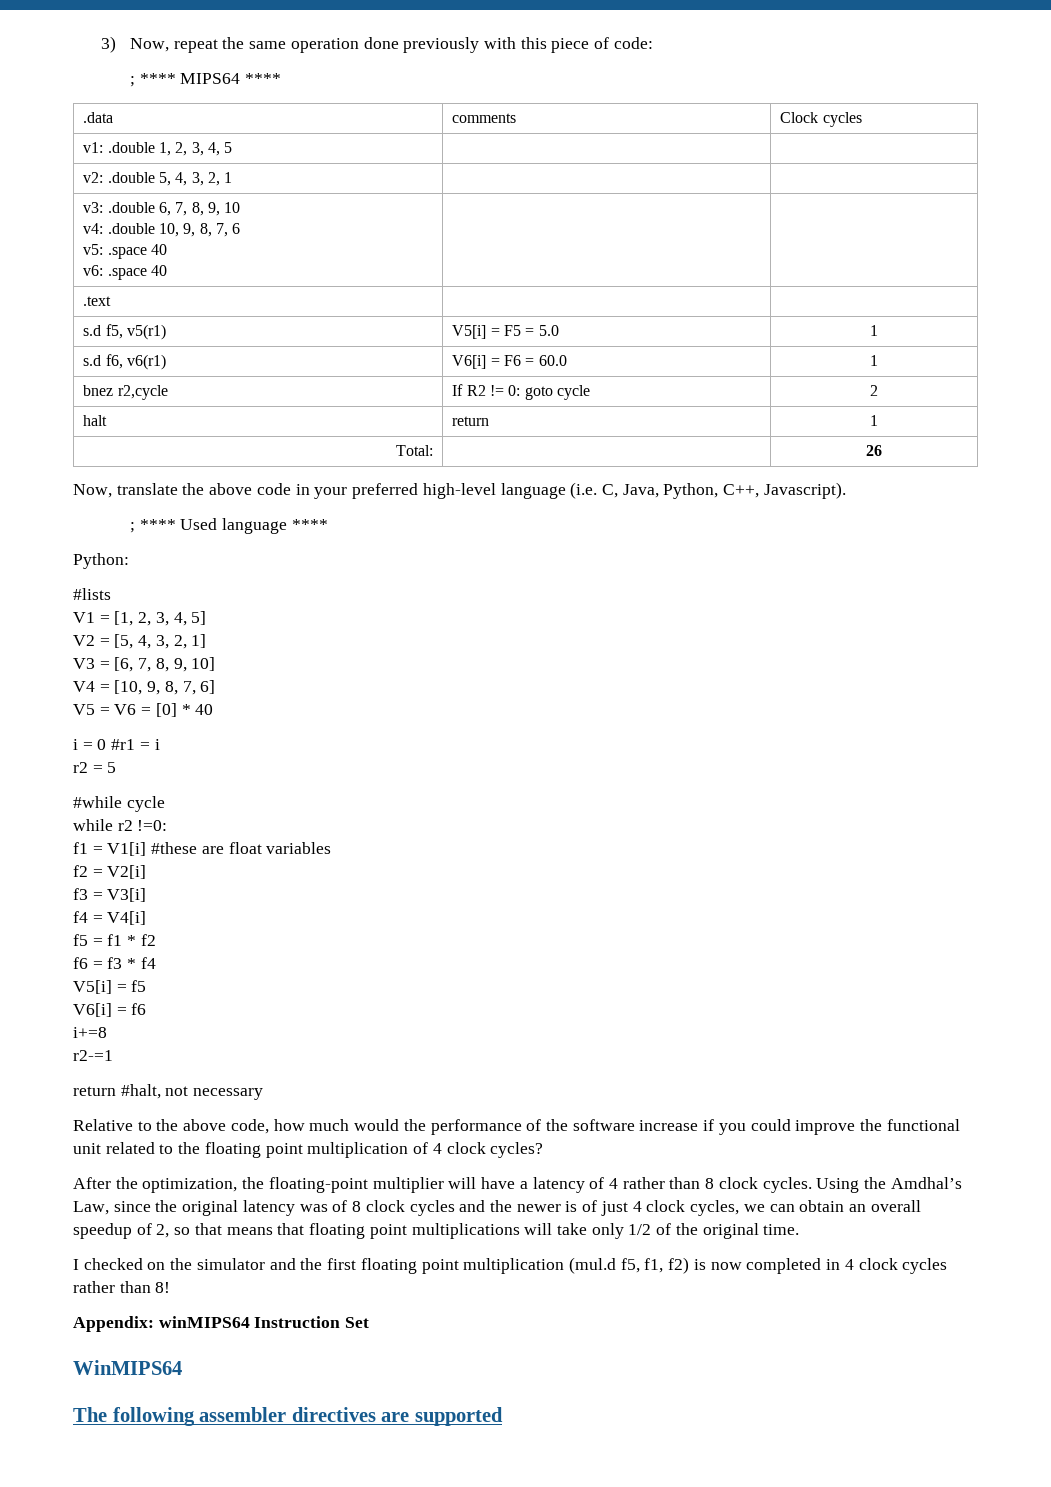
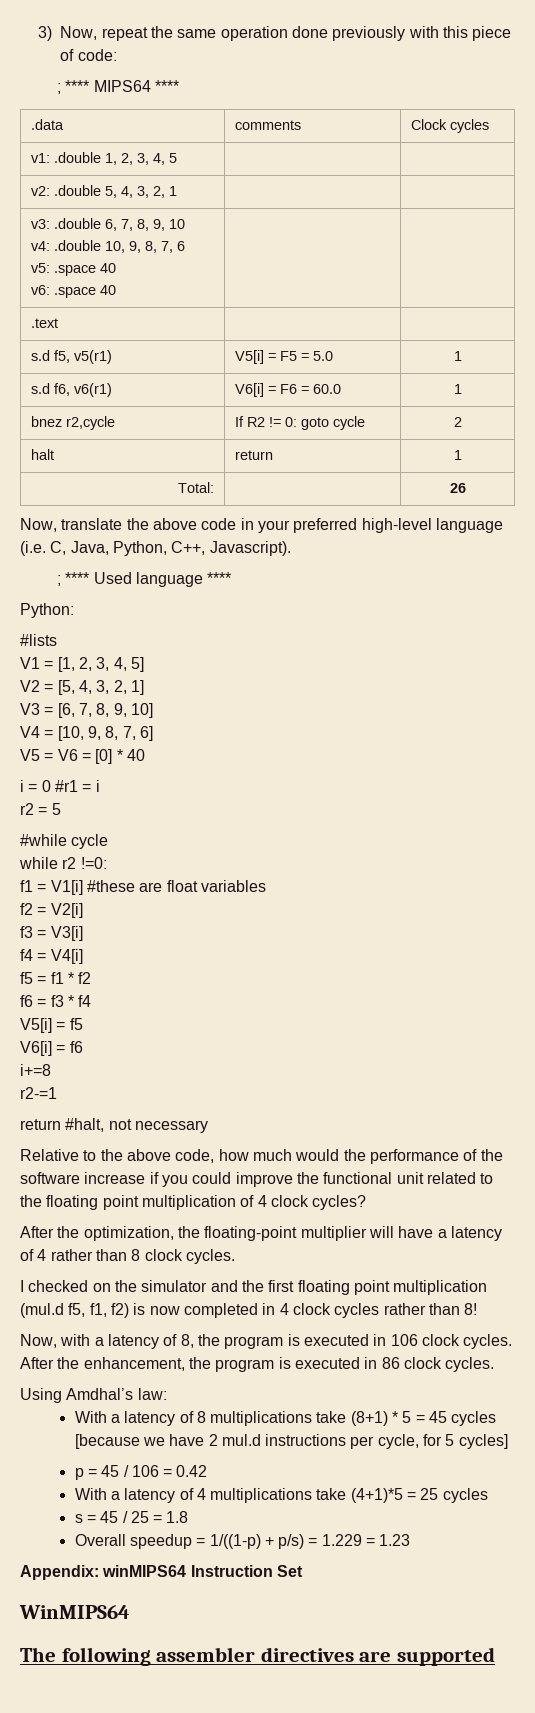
- Using the Amdhal’s Law, since the original latency was of 8 clock cycles and the newer is of just 4 clock cycles, we can obtain an overall speedup of 2, so that means that floating point multiplications will take only 1/2 of the original time.
+ Now, with a latency of 8, the program is executed in 106 clock cycles. After the enhancement, the program is executed in 86 clock cycles.
+ Using Amdhal’s law:
+ With a latency of 8 multiplications take (8+1) * 5 = 45 cycles [because we have 2 mul.d instructions per cycle, for 5 cycles]
+ p = 45 / 106 = 0.42
+ With a latency of 4 multiplications take (4+1)*5 = 25 cycles
+ s = 45 / 25 = 1.8
+ Overall speedup = 1/((1-p) + p/s) = 1.229 = 1.23

